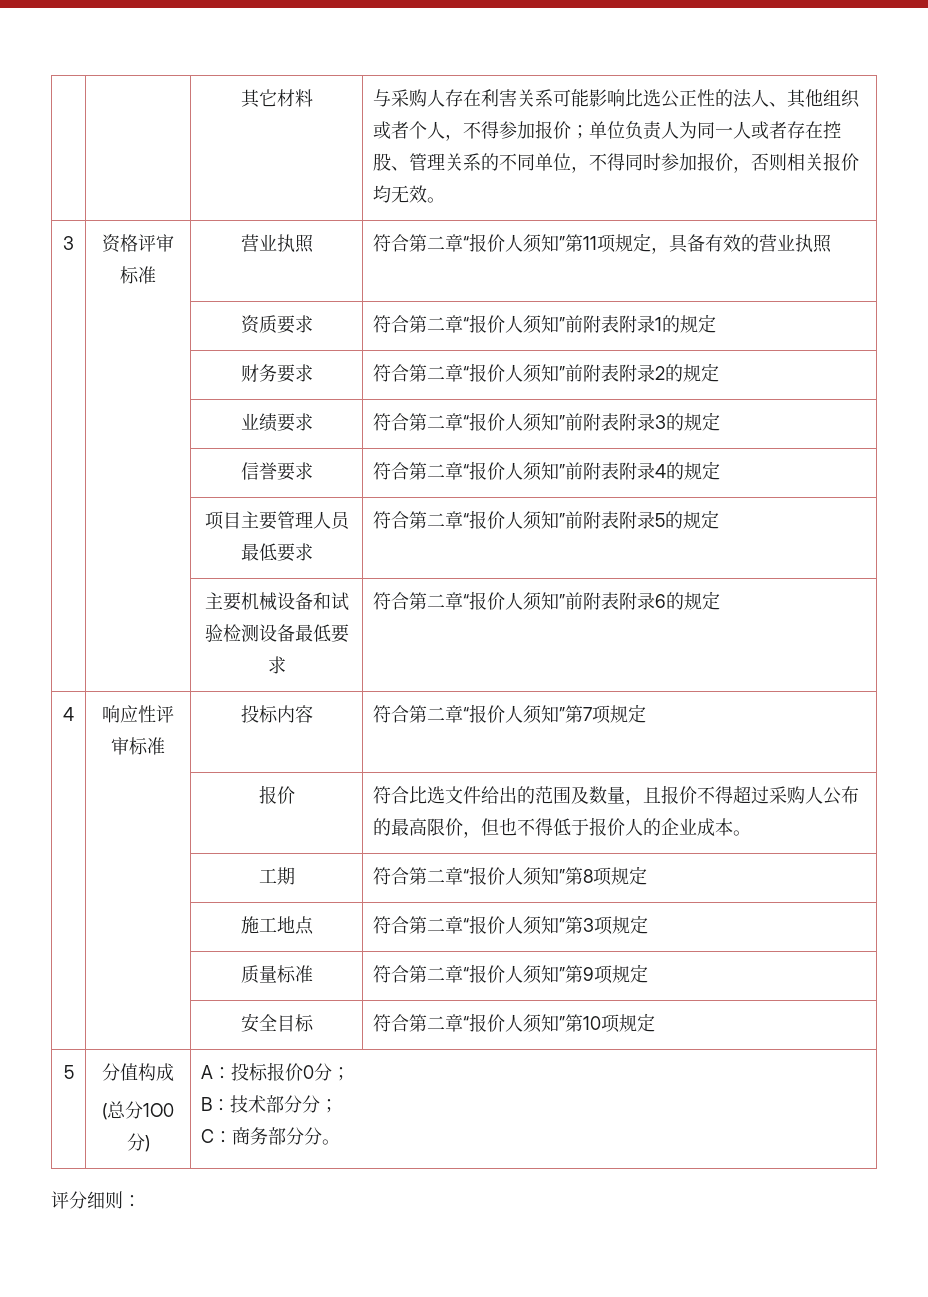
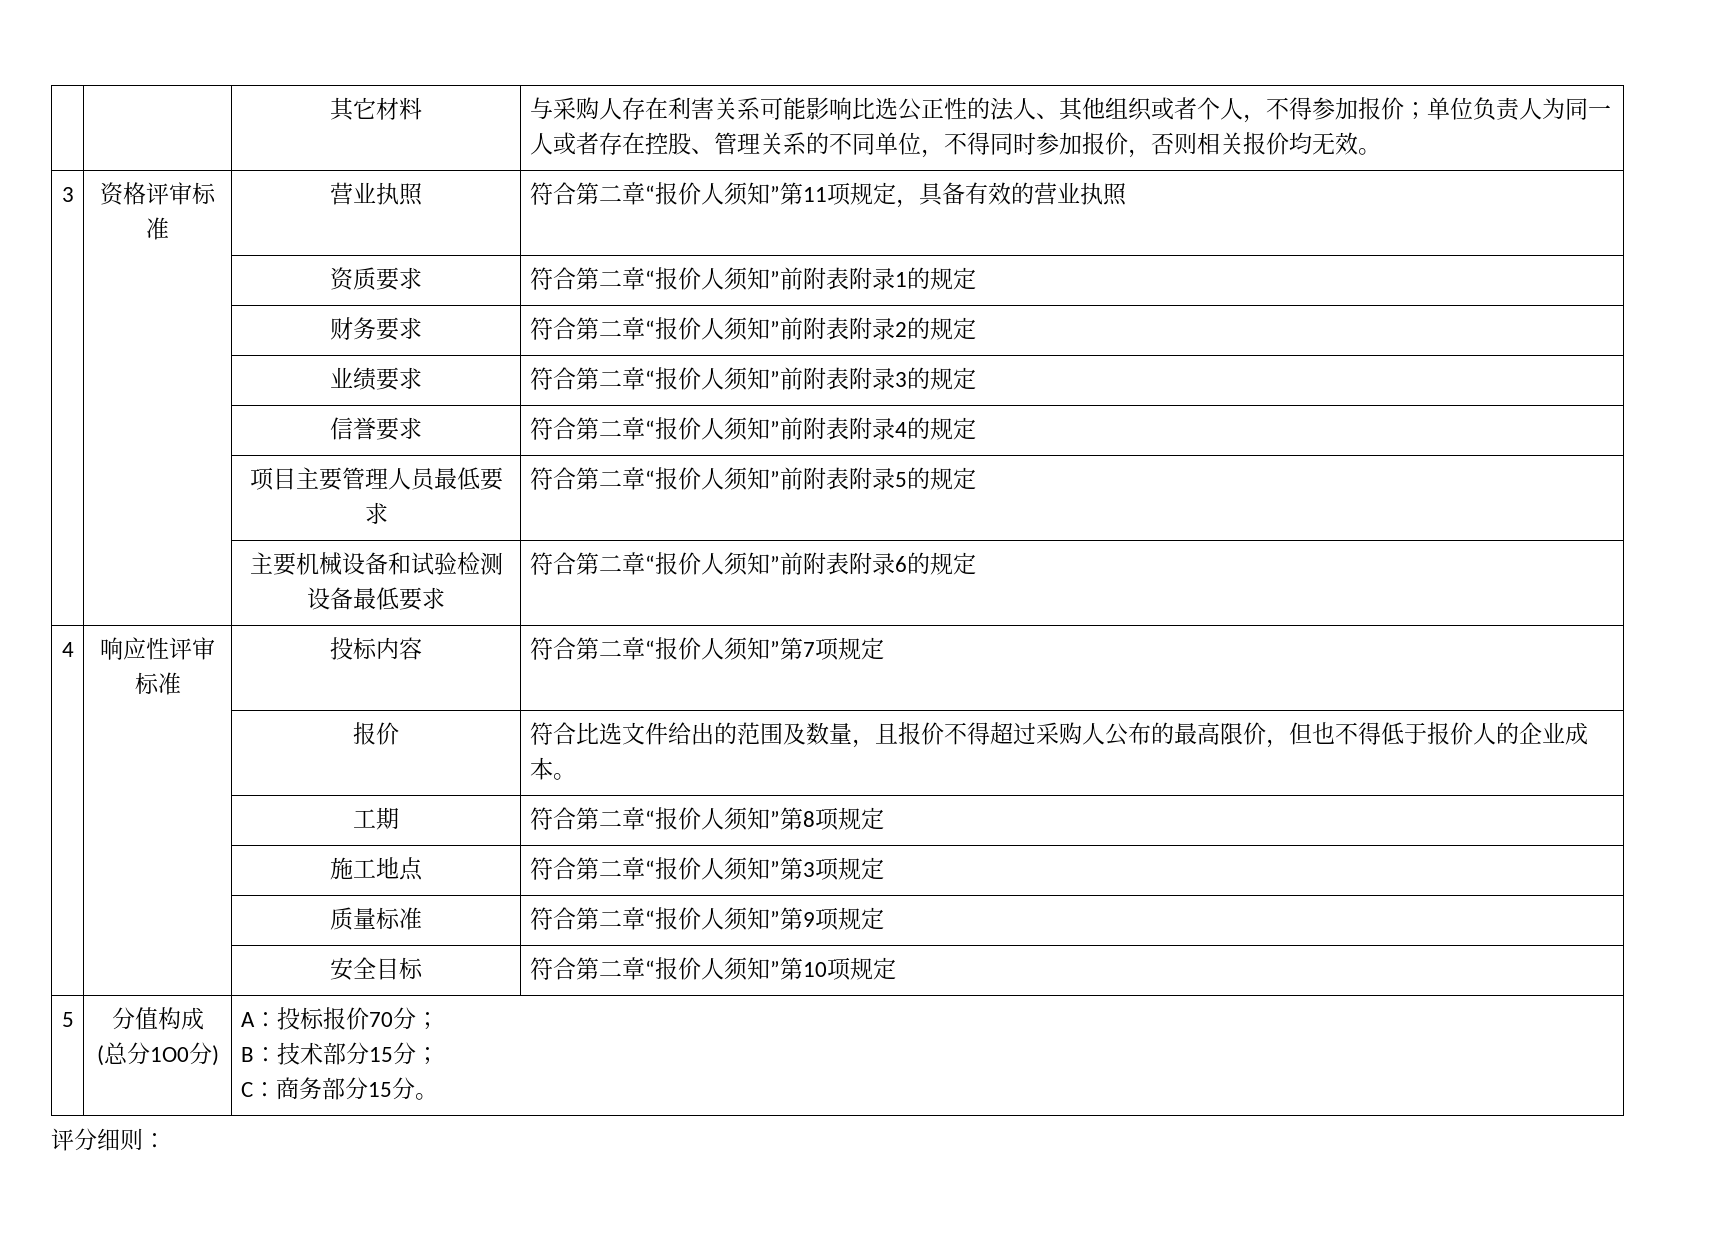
  5 | 分值构成
- (总分1O0分) | A：投标报价0分；
- B：技术部分分；
- C：商务部分分。
+ (总分1O0分) | A：投标报价70分；
+ B：技术部分15分；
+ C：商务部分15分。

